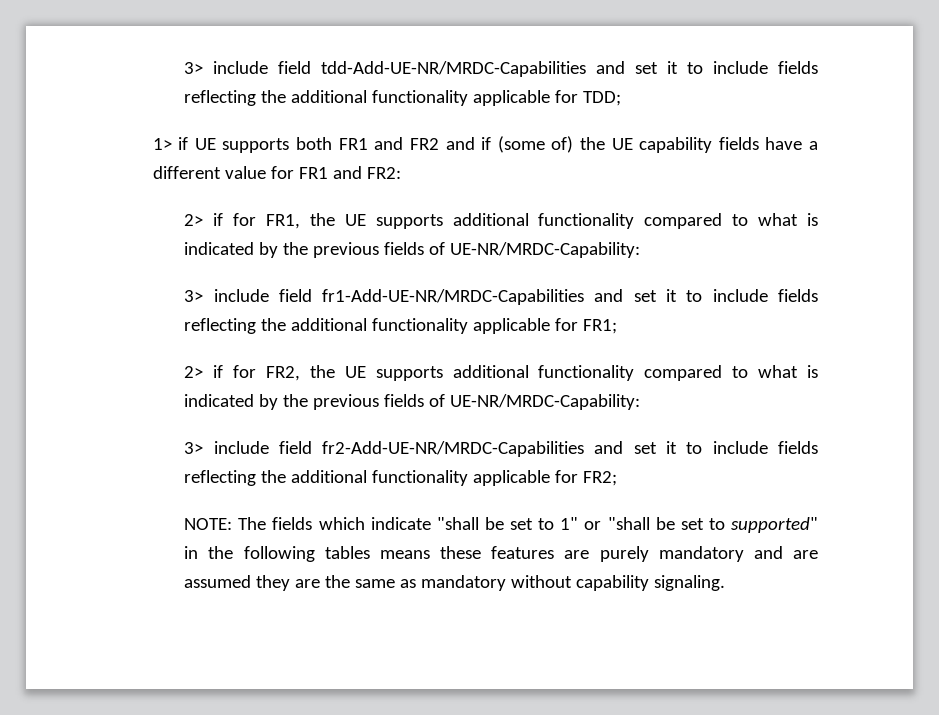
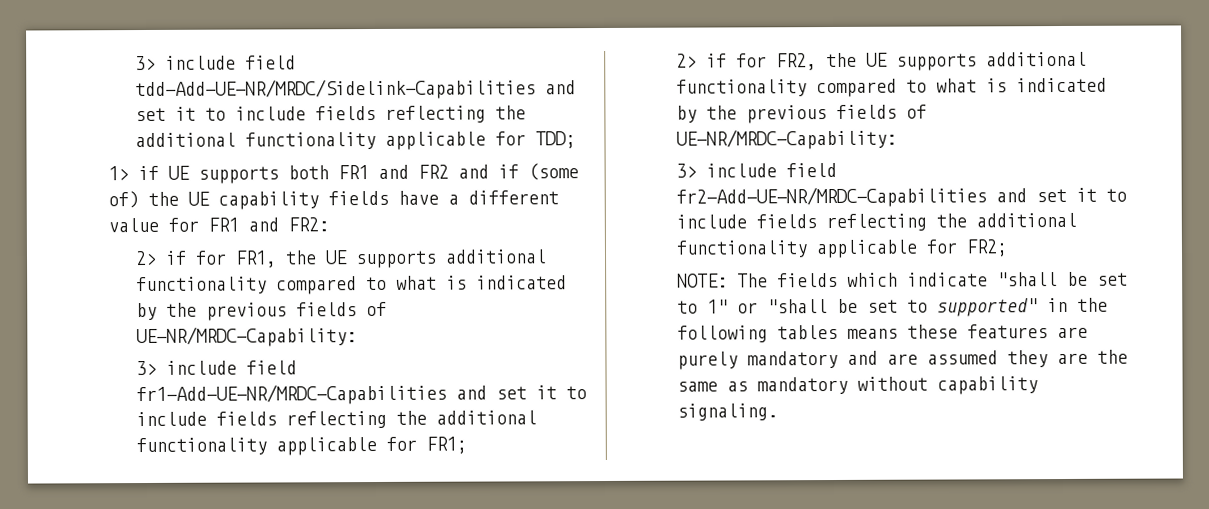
- 3> include field tdd-Add-UE-NR/MRDC-Capabilities and set it to include fields reflecting the additional functionality applicable for TDD;
+ 3> include field tdd-Add-UE-NR/MRDC/Sidelink-Capabilities and set it to include fields reflecting the additional functionality applicable for TDD;

